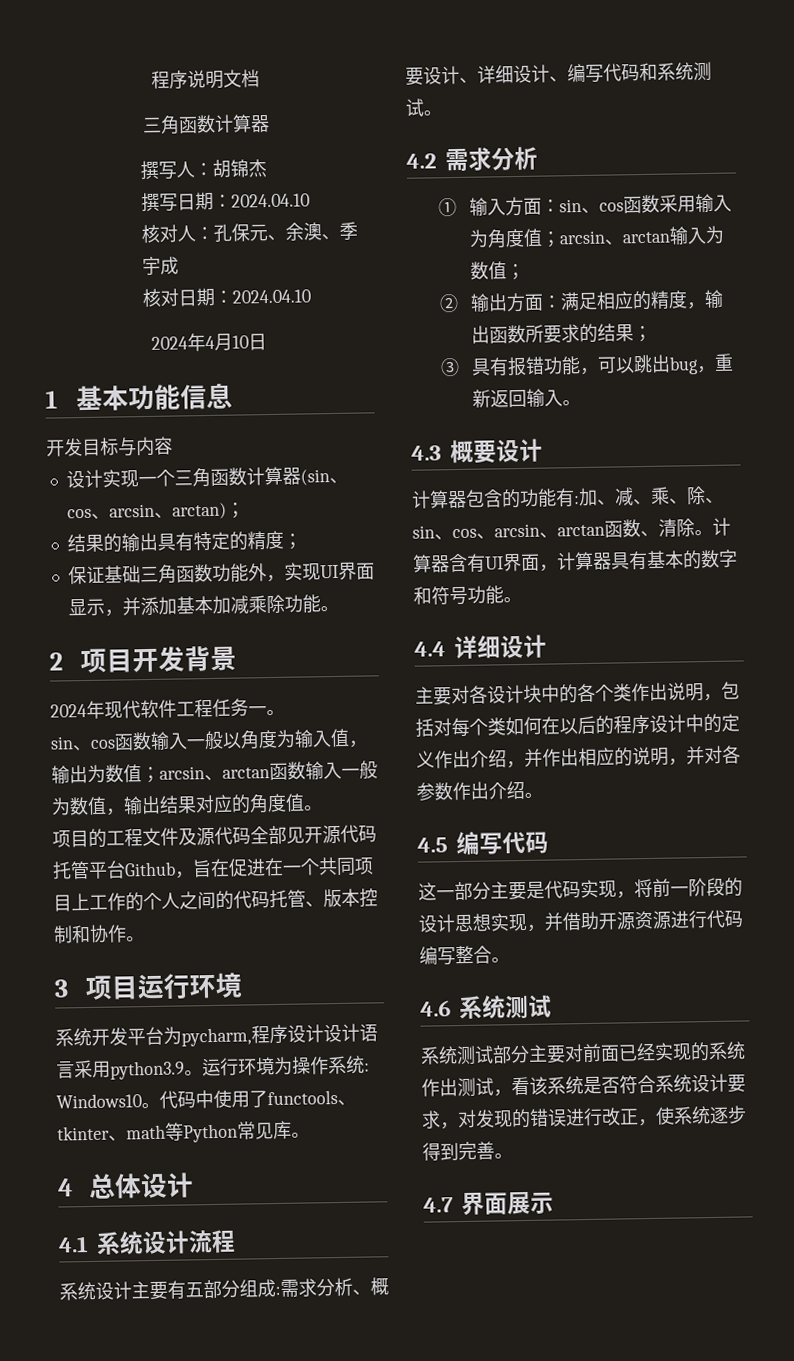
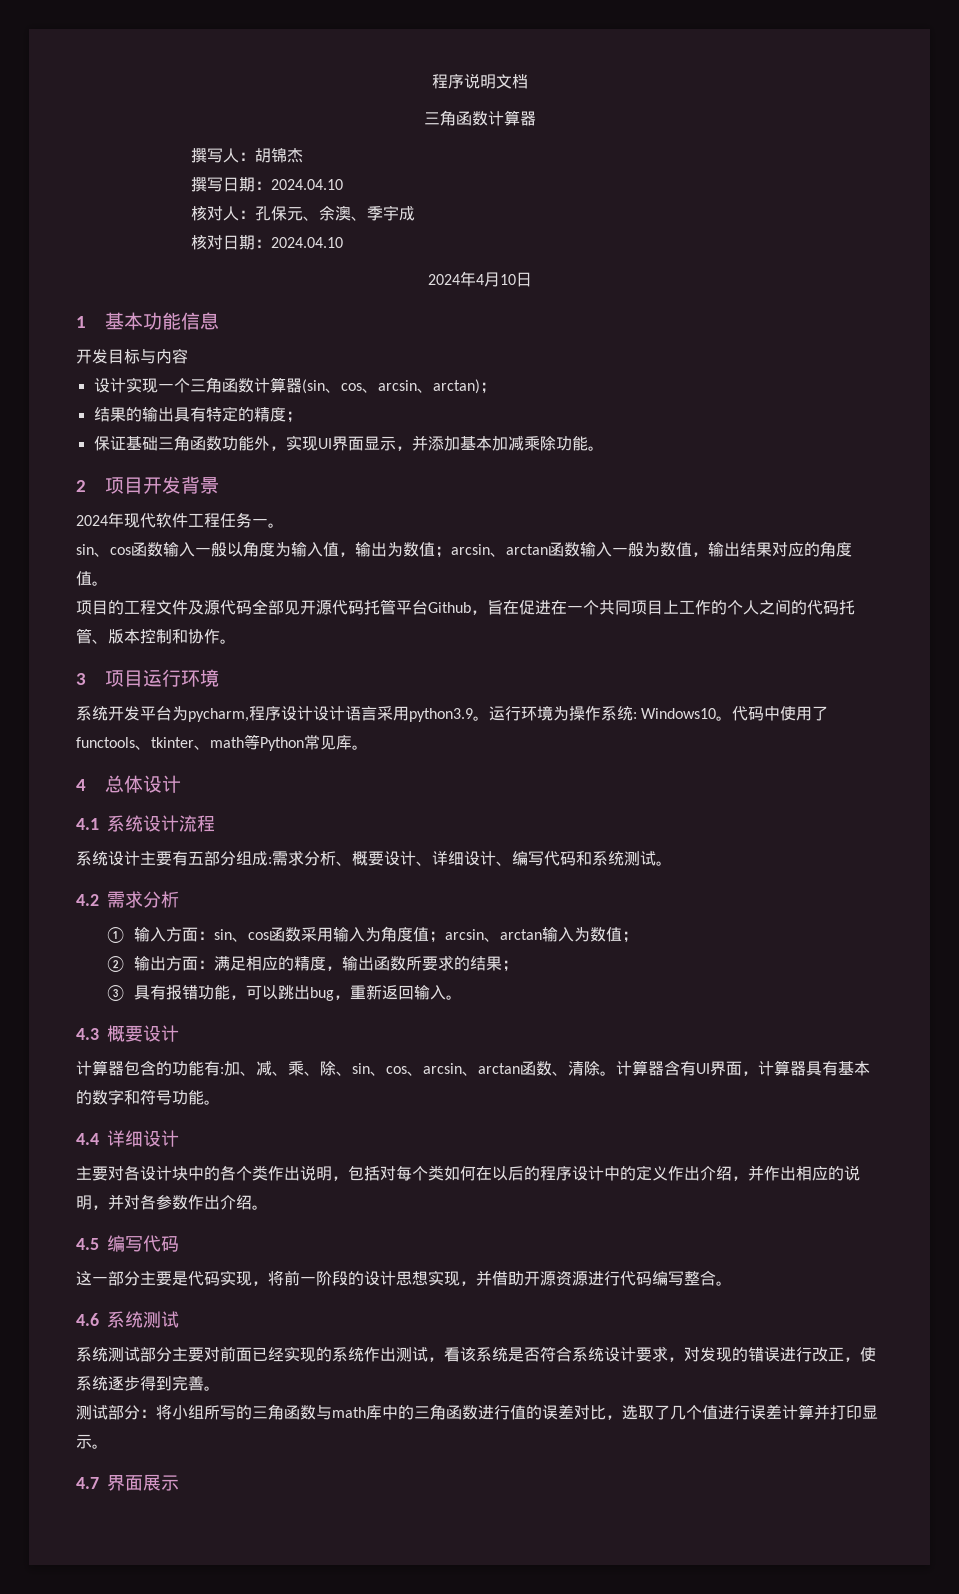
+ 测试部分：将小组所写的三角函数与math库中的三角函数进行值的误差对比，选取了几个值进行误差计算并打印显示。

